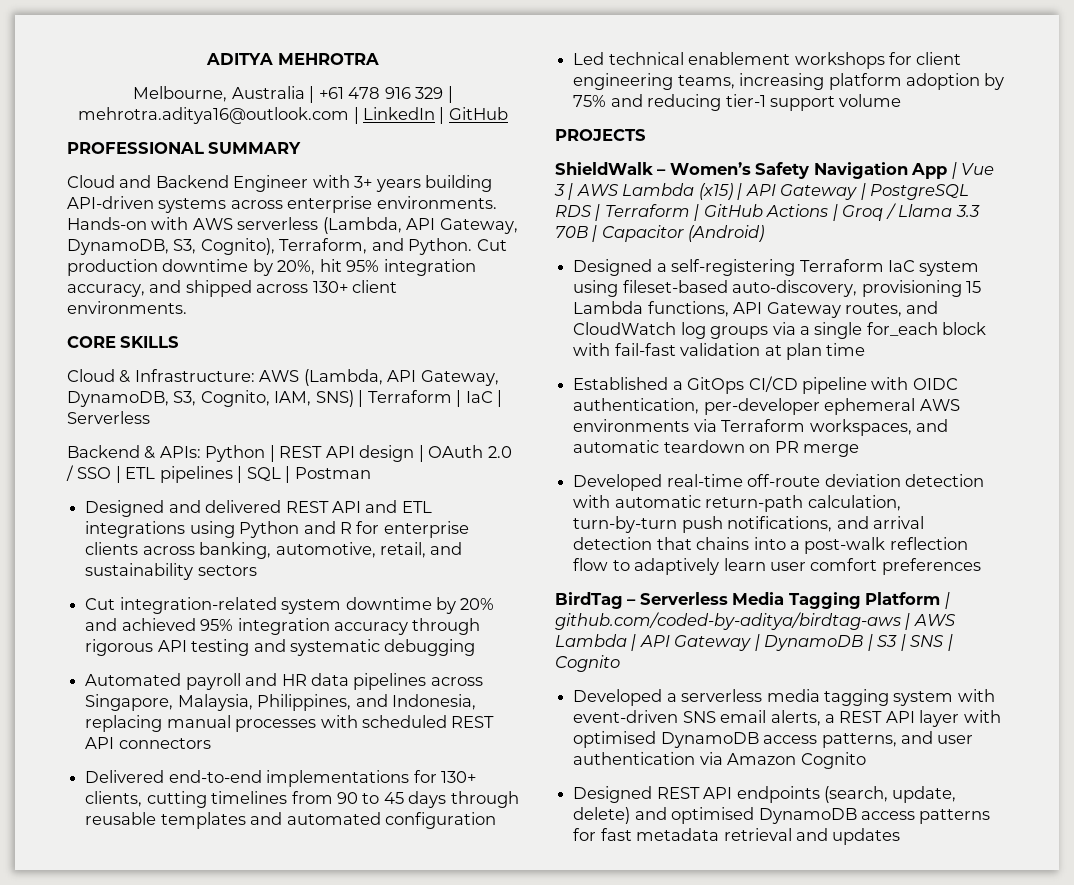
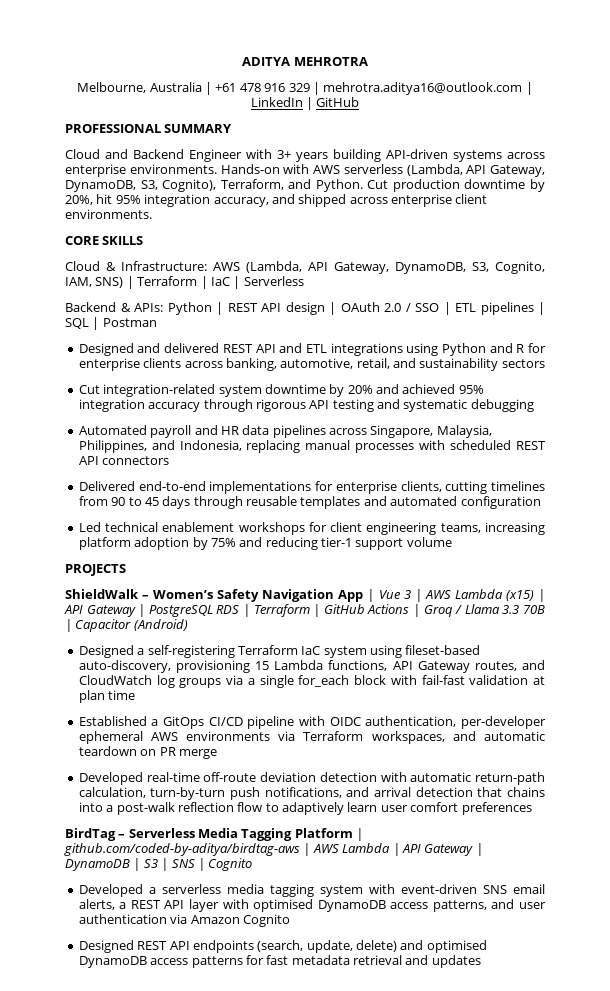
- Cut production downtime by 20%, hit 95% integration accuracy, and shipped across 130+ client environments.
+ Cut production downtime by 20%, hit 95% integration accuracy, and shipped across enterprise client environments.
- Delivered end-to-end implementations for 130+ clients, cutting timelines from 90 to 45 days through reusable templates and automated configuration
+ Delivered end-to-end implementations for enterprise clients, cutting timelines from 90 to 45 days through reusable templates and automated configuration

